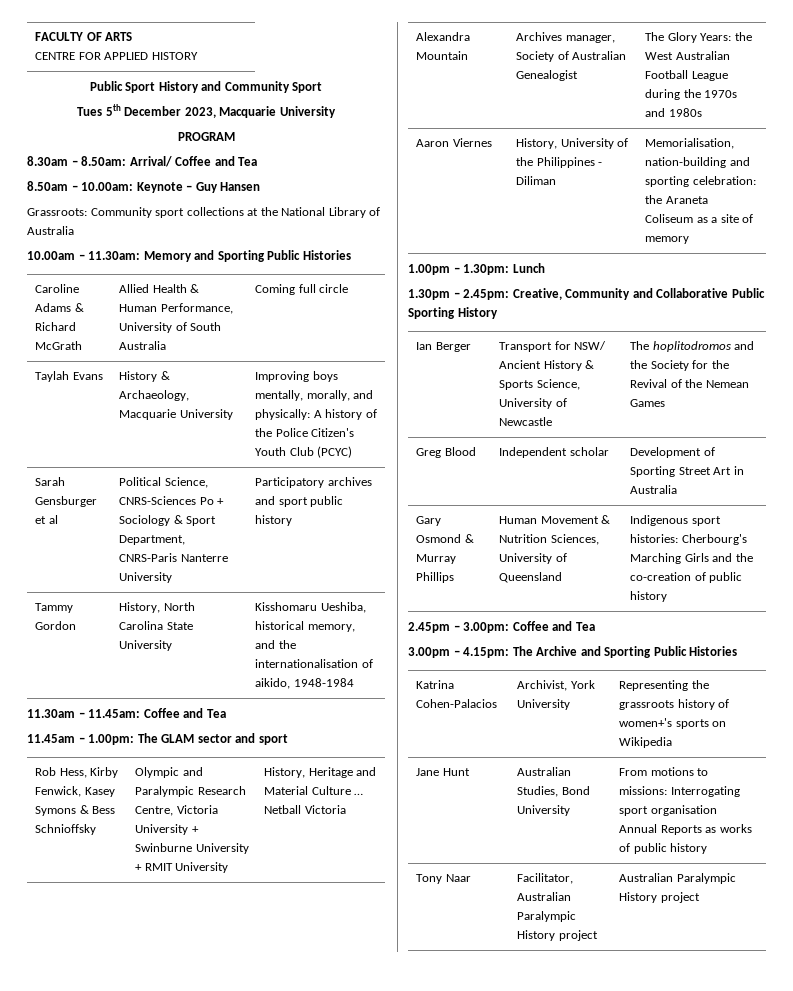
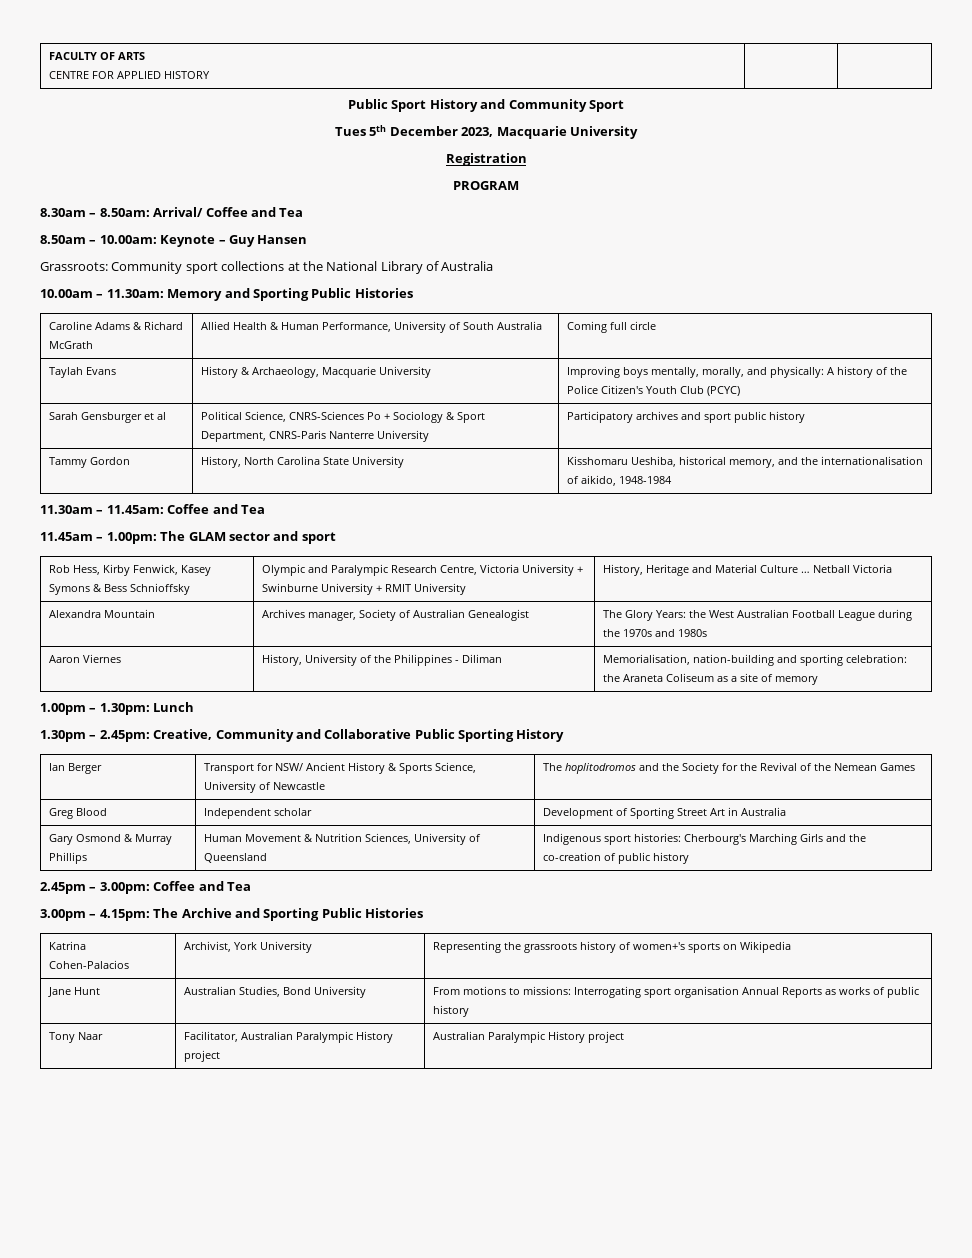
+ Registration

